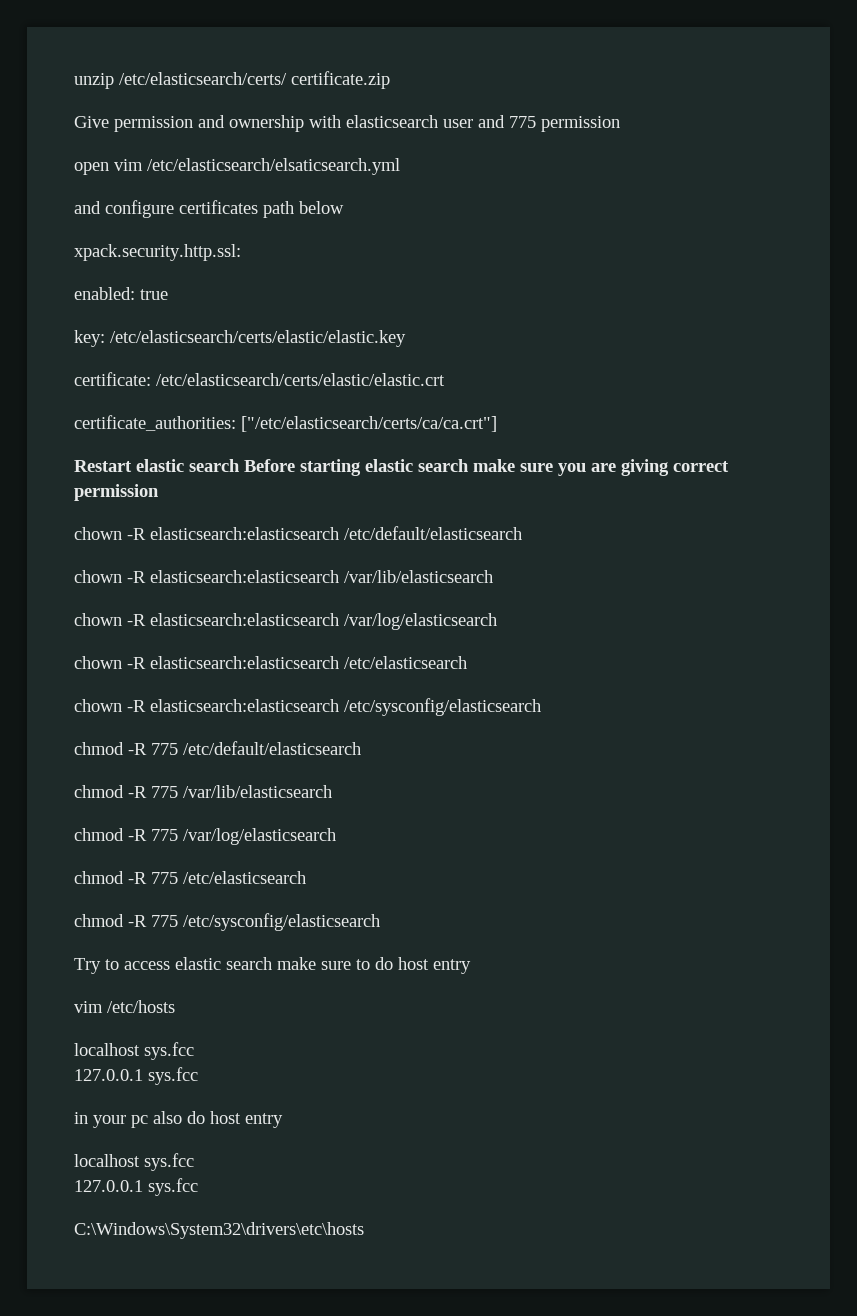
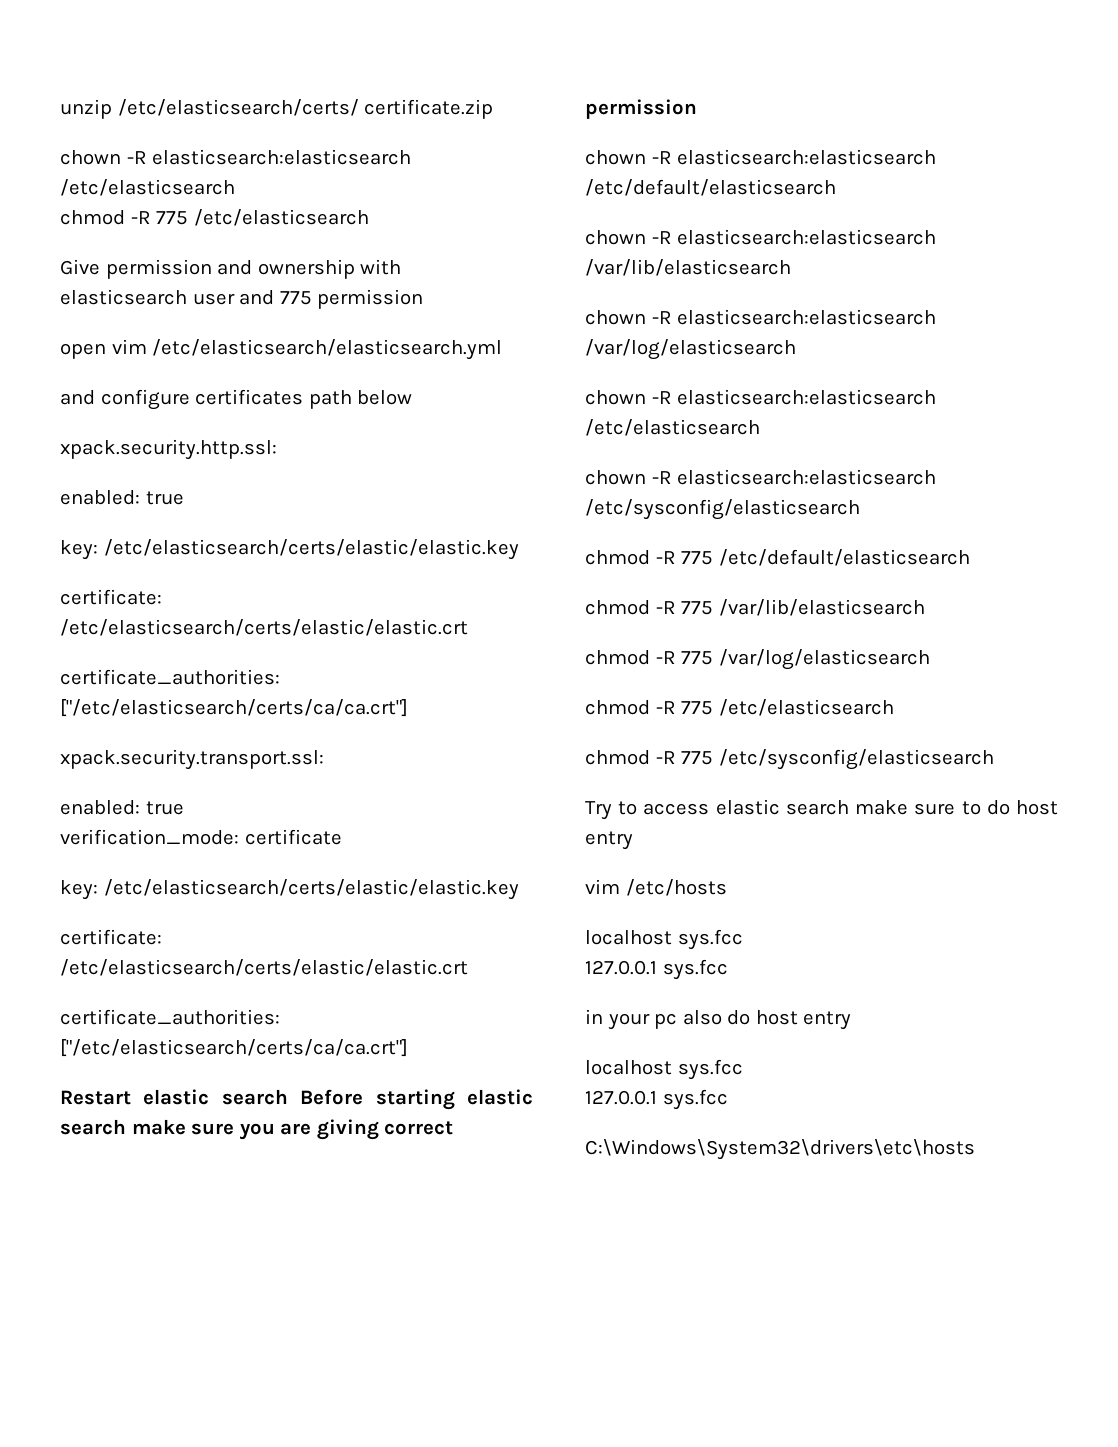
  unzip /etc/elasticsearch/certs/ certificate.zip
+ chown -R elasticsearch:elasticsearch /etc/elasticsearch
+ chmod -R 775 /etc/elasticsearch
- open vim /etc/elasticsearch/elsaticsearch.yml
+ open vim /etc/elasticsearch/elasticsearch.yml
+ xpack.security.transport.ssl:
+ enabled: true
+ verification_mode: certificate
+ key: /etc/elasticsearch/certs/elastic/elastic.key
+ certificate: /etc/elasticsearch/certs/elastic/elastic.crt
+ certificate_authorities: ["/etc/elasticsearch/certs/ca/ca.crt"]

